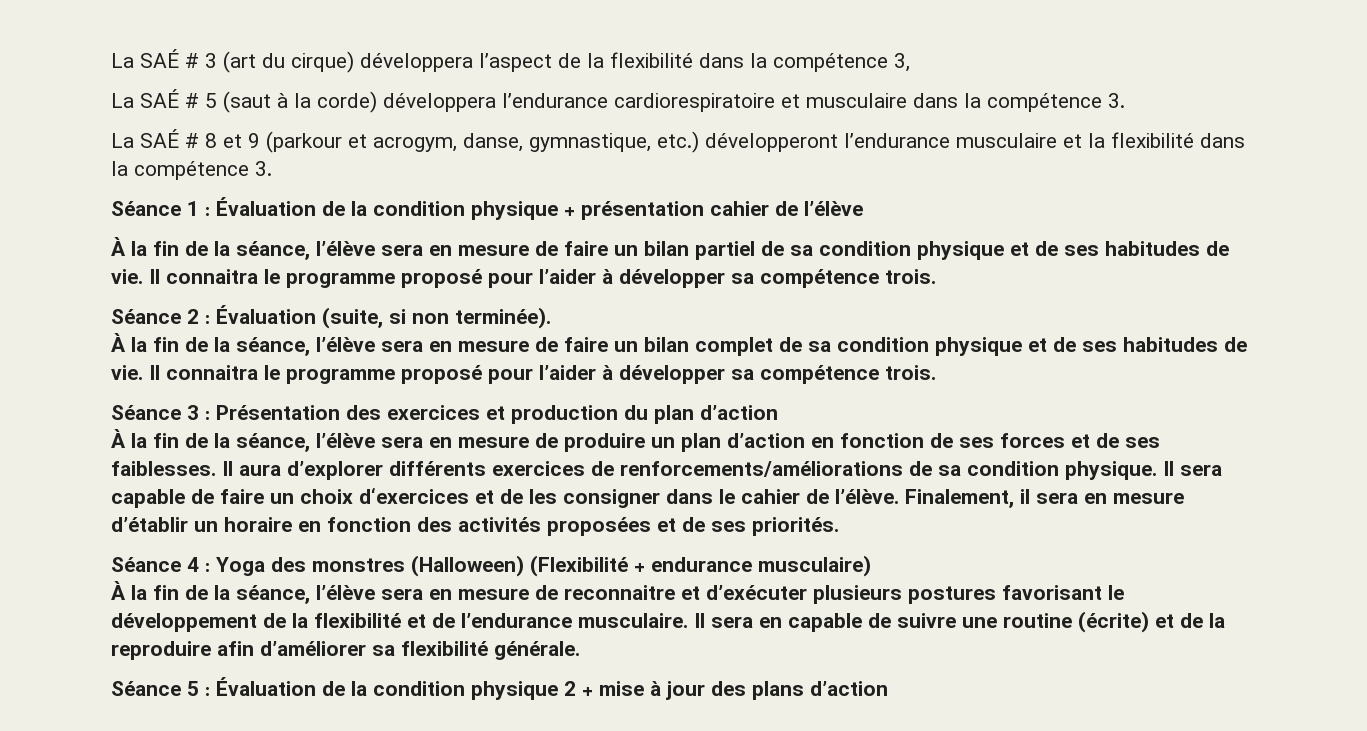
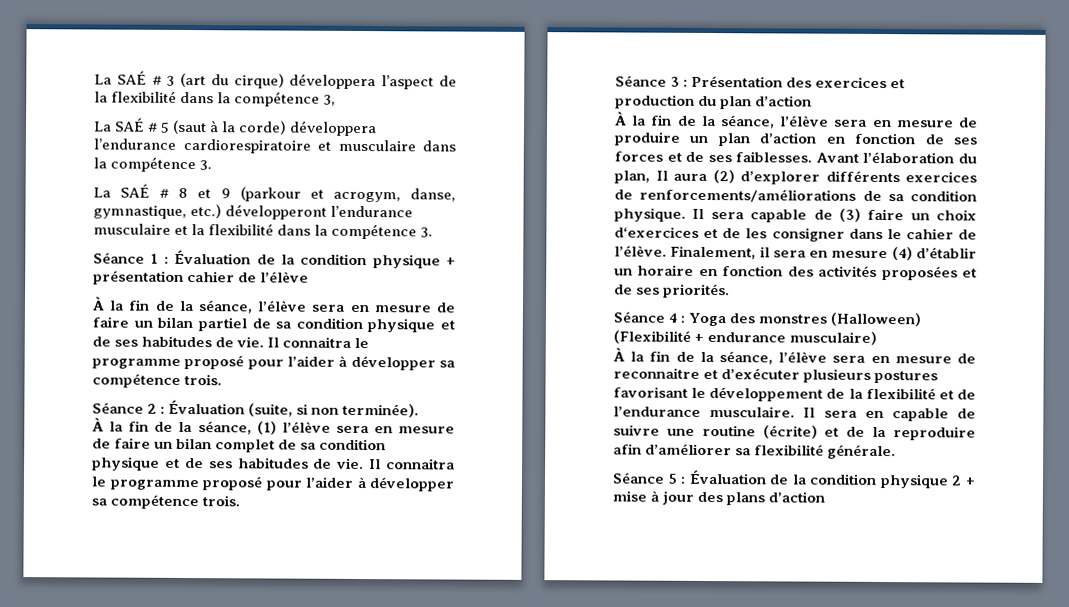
- À la fin de la séance, l’élève sera en mesure de faire un bilan complet de sa condition physique et de ses habitudes de vie.
+ À la fin de la séance, (1) l’élève sera en mesure de faire un bilan complet de sa condition physique et de ses habitudes de vie.
- Il aura d’explorer différents exercices de renforcements/améliorations de sa condition physique.
+ Avant l’élaboration du plan, Il aura (2) d’explorer différents exercices de renforcements/améliorations de sa condition physique.
- Il sera capable de faire un choix d‘exercices et de les consigner dans le cahier de l’élève.
+ Il sera capable de (3) faire un choix d‘exercices et de les consigner dans le cahier de l’élève.
- Finalement, il sera en mesure d’établir un horaire en fonction des activités proposées et de ses priorités.
+ Finalement, il sera en mesure (4) d’établir un horaire en fonction des activités proposées et de ses priorités.

